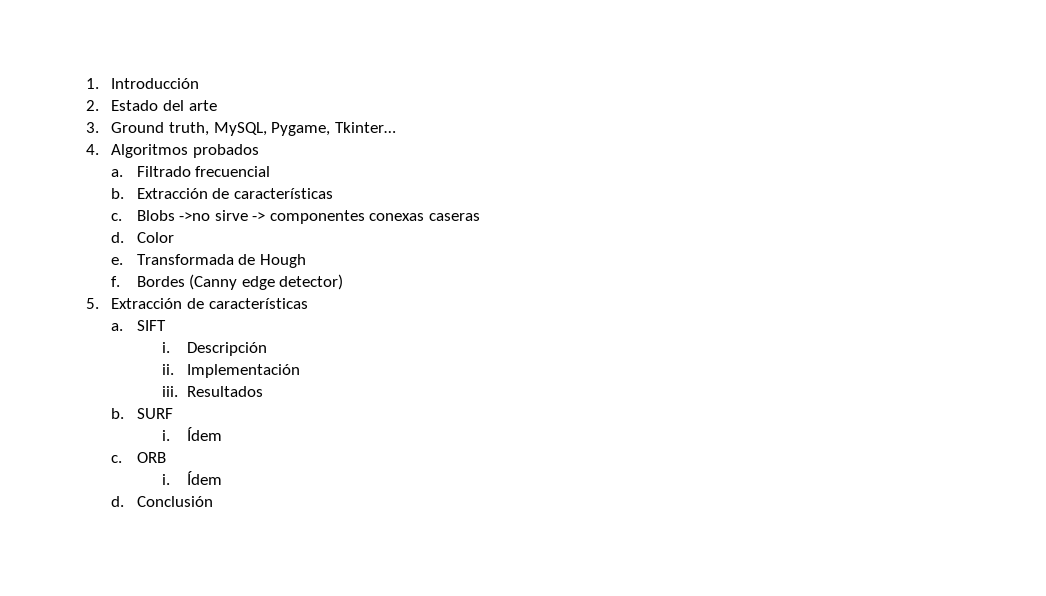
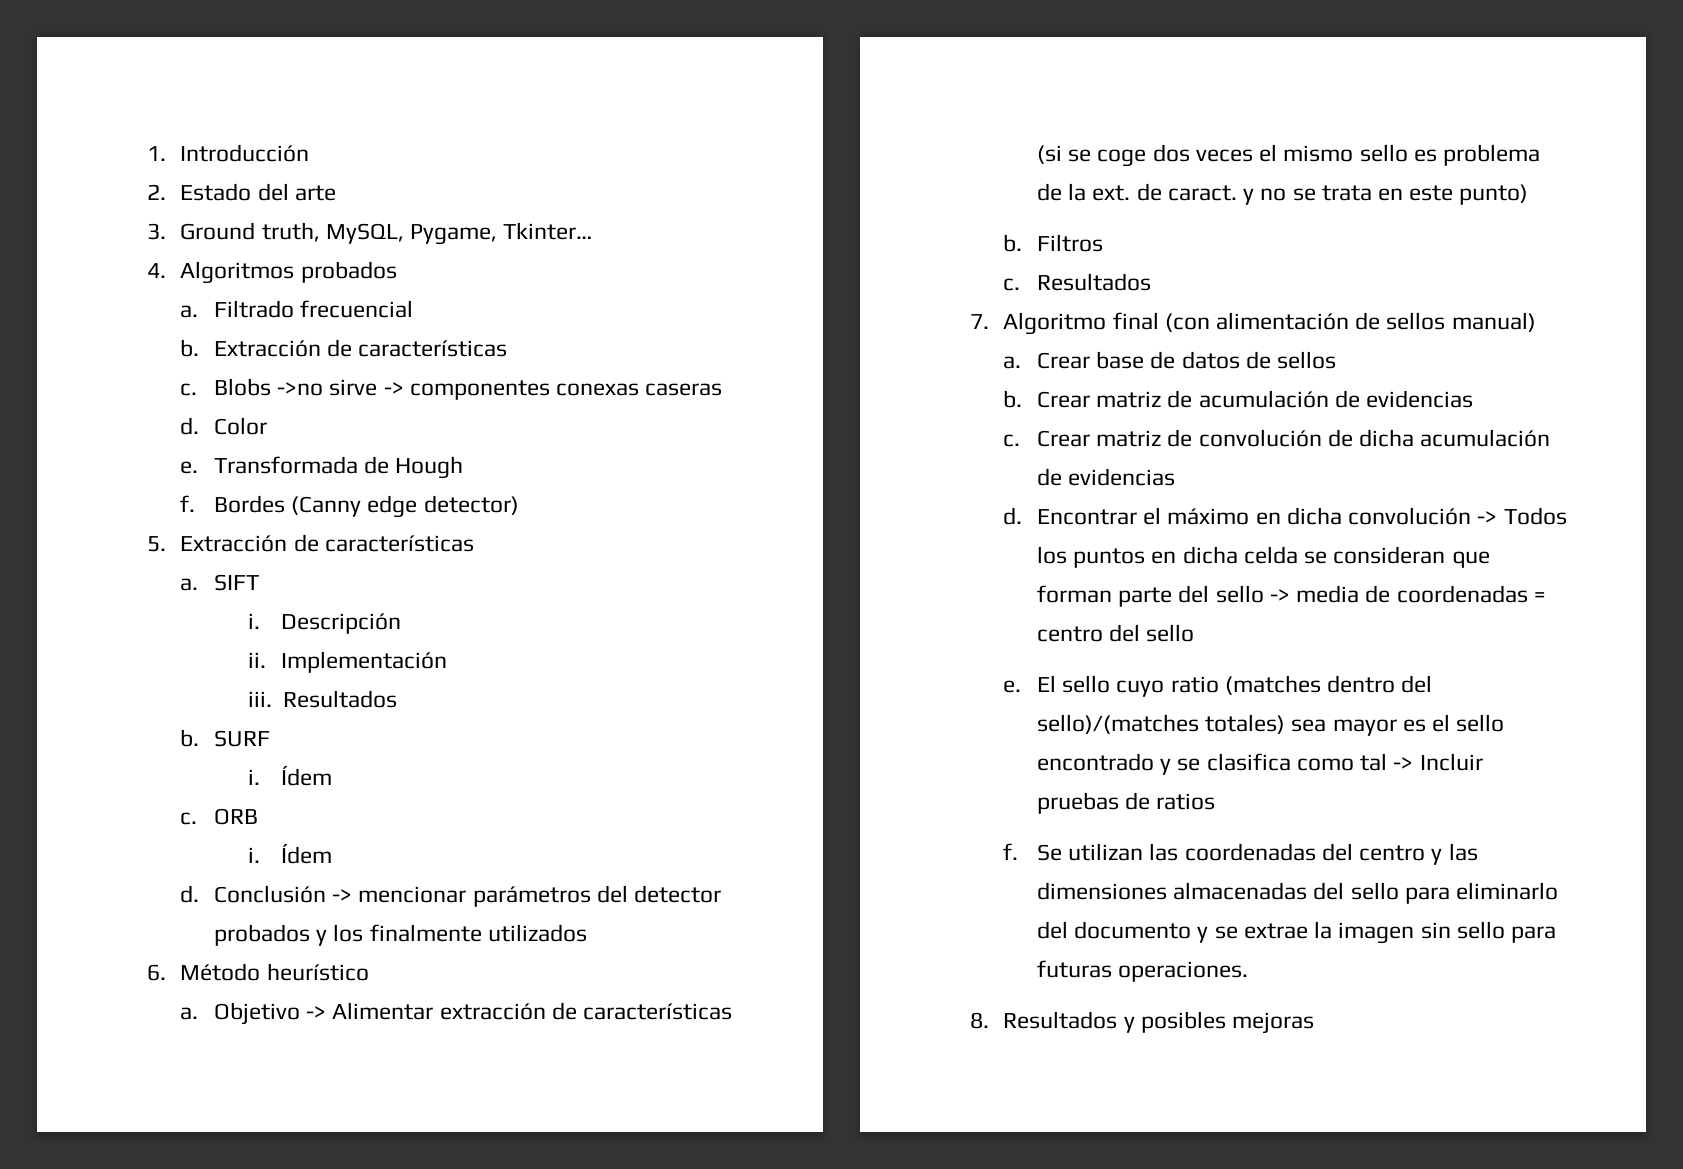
- Conclusión
+ Conclusión -> mencionar parámetros del detector probados y los finalmente utilizados
+ 6. Método heurístico
+ a. Objetivo -> Alimentar extracción de características (si se coge dos veces el mismo sello es problema de la ext. de caract. y no se trata en este punto)
+ b. Filtros
+ c. Resultados
+ 7. Algoritmo final (con alimentación de sellos manual)
+ a. Crear base de datos de sellos
+ b. Crear matriz de acumulación de evidencias
+ c. Crear matriz de convolución de dicha acumulación de evidencias
+ d. Encontrar el máximo en dicha convolución -> Todos los puntos en dicha celda se consideran que forman parte del sello -> media de coordenadas = centro del sello
+ e. El sello cuyo ratio (matches dentro del sello)/(matches totales) sea mayor es el sello encontrado y se clasifica como tal -> Incluir pruebas de ratios
+ f. Se utilizan las coordenadas del centro y las dimensiones almacenadas del sello para eliminarlo del documento y se extrae la imagen sin sello para futuras operaciones.
+ 8. Resultados y posibles mejoras

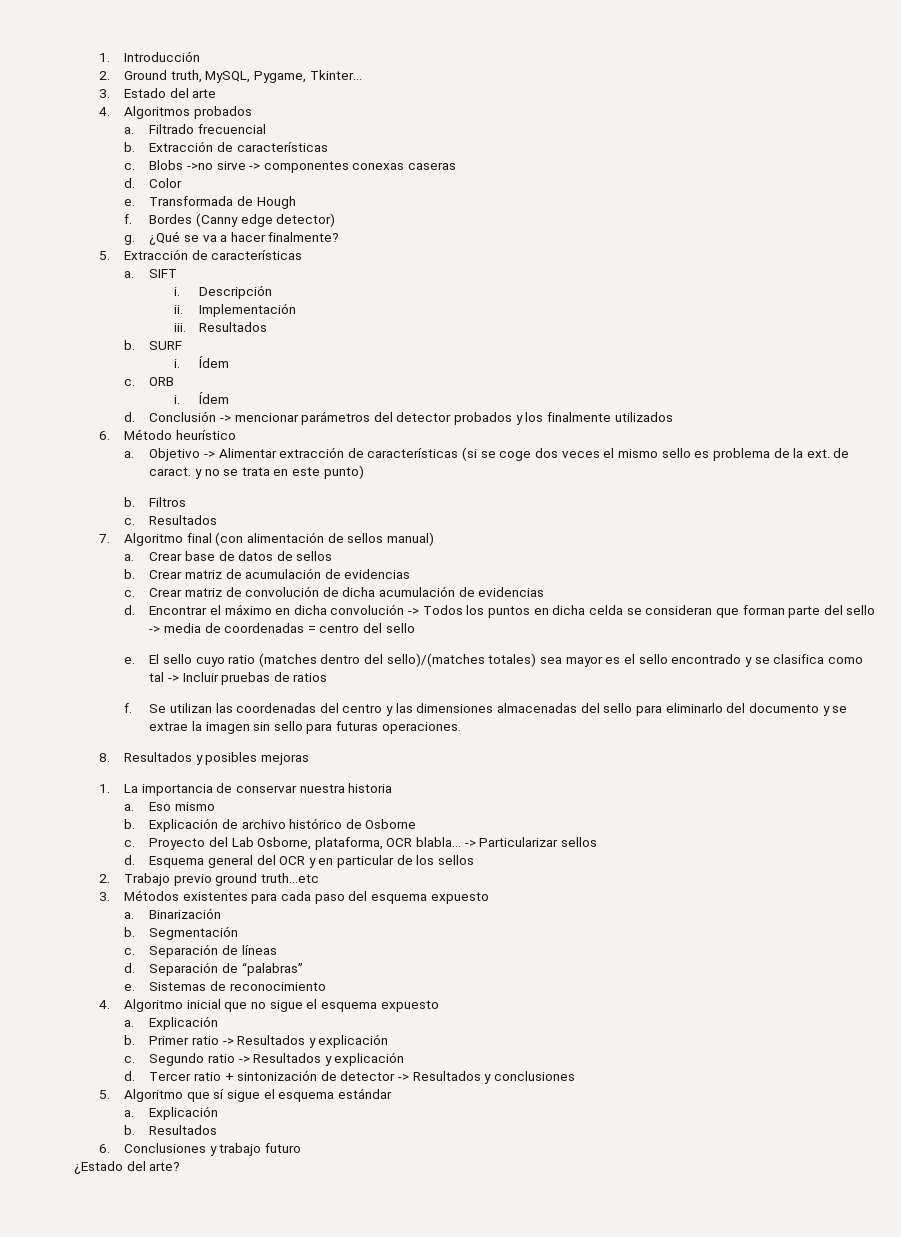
- 2. Estado del arte
- 3. Ground truth, MySQL, Pygame, Tkinter…
+ 2. Ground truth, MySQL, Pygame, Tkinter…
+ 3. Estado del arte
+ g. ¿Qué se va a hacer finalmente?
+ 1. La importancia de conservar nuestra historia
+ a. Eso mismo
+ b. Explicación de archivo histórico de Osborne
+ c. Proyecto del Lab Osborne, plataforma, OCR blabla… -> Particularizar sellos
+ d. Esquema general del OCR y en particular de los sellos
+ 2. Trabajo previo ground truth…etc
+ 3. Métodos existentes para cada paso del esquema expuesto
+ a. Binarización
+ b. Segmentación
+ c. Separación de líneas
+ d. Separación de “palabras”
+ e. Sistemas de reconocimiento
+ 4. Algoritmo inicial que no sigue el esquema expuesto
+ a. Explicación
+ b. Primer ratio -> Resultados y explicación
+ c. Segundo ratio -> Resultados y explicación
+ d. Tercer ratio + sintonización de detector -> Resultados y conclusiones
+ 5. Algoritmo que sí sigue el esquema estándar
+ a. Explicación
+ b. Resultados
+ 6. Conclusiones y trabajo futuro
+ ¿Estado del arte?

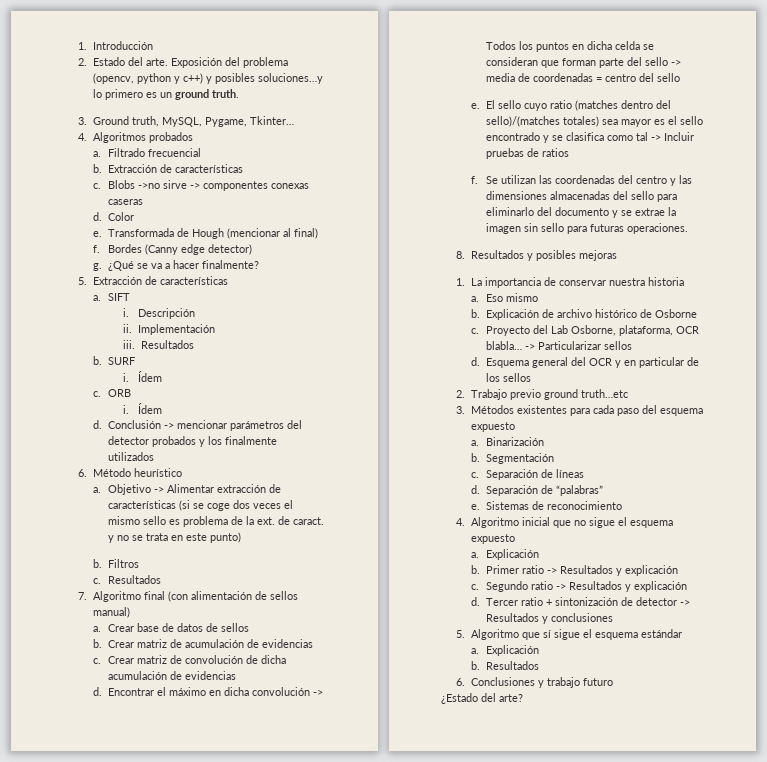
- 2. Ground truth, MySQL, Pygame, Tkinter…
+ 2. Estado del arte. Exposición del problema (opencv, python y c++) y posibles soluciones…y lo primero es un ground truth.
+ 3. Ground truth, MySQL, Pygame, Tkinter…
- 3. Estado del arte
- Transformada de Hough
+ Transformada de Hough (mencionar al final)

